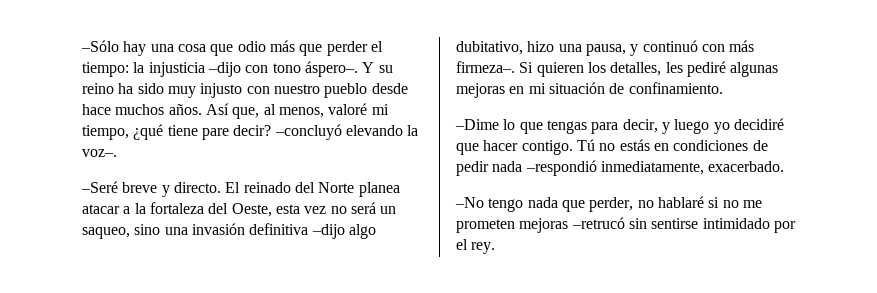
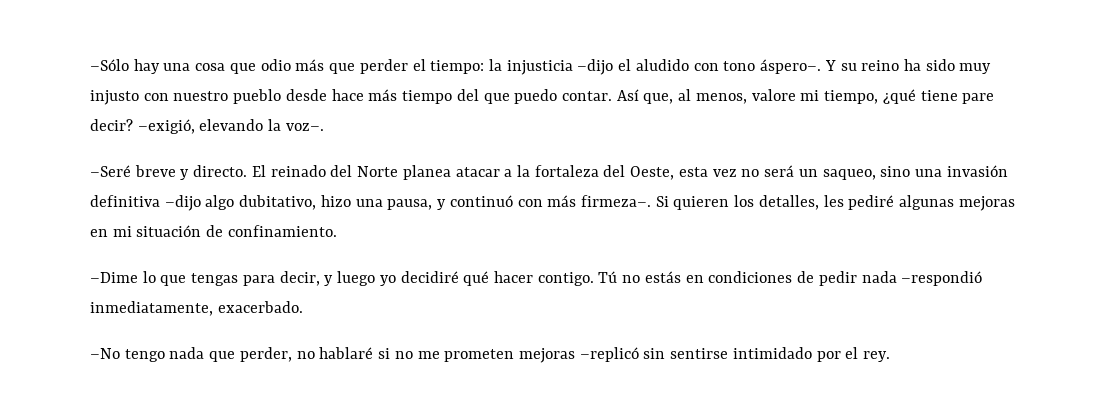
- –Sólo hay una cosa que odio más que perder el tiempo: la injusticia –dijo con tono áspero–.
+ –Sólo hay una cosa que odio más que perder el tiempo: la injusticia –dijo el aludido con tono áspero–.
- Y su reino ha sido muy injusto con nuestro pueblo desde hace muchos años.
+ Y su reino ha sido muy injusto con nuestro pueblo desde hace más tiempo del que puedo contar.
- Así que, al menos, valoré mi tiempo, ¿qué tiene pare decir?
+ Así que, al menos, valore mi tiempo, ¿qué tiene pare decir?
- –concluyó elevando la voz–.
+ –exigió, elevando la voz–.
- –Dime lo que tengas para decir, y luego yo decidiré que hacer contigo.
+ –Dime lo que tengas para decir, y luego yo decidiré qué hacer contigo.
- –No tengo nada que perder, no hablaré si no me prometen mejoras –retrucó sin sentirse intimidado por el rey.
+ –No tengo nada que perder, no hablaré si no me prometen mejoras –replicó sin sentirse intimidado por el rey.

